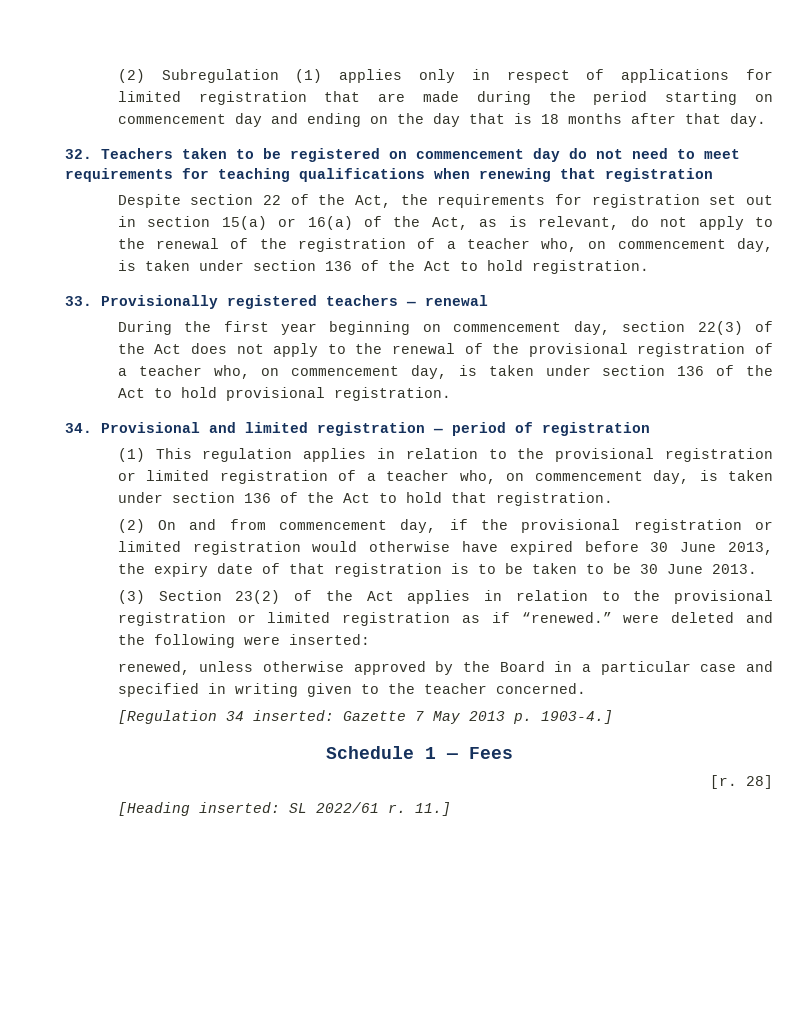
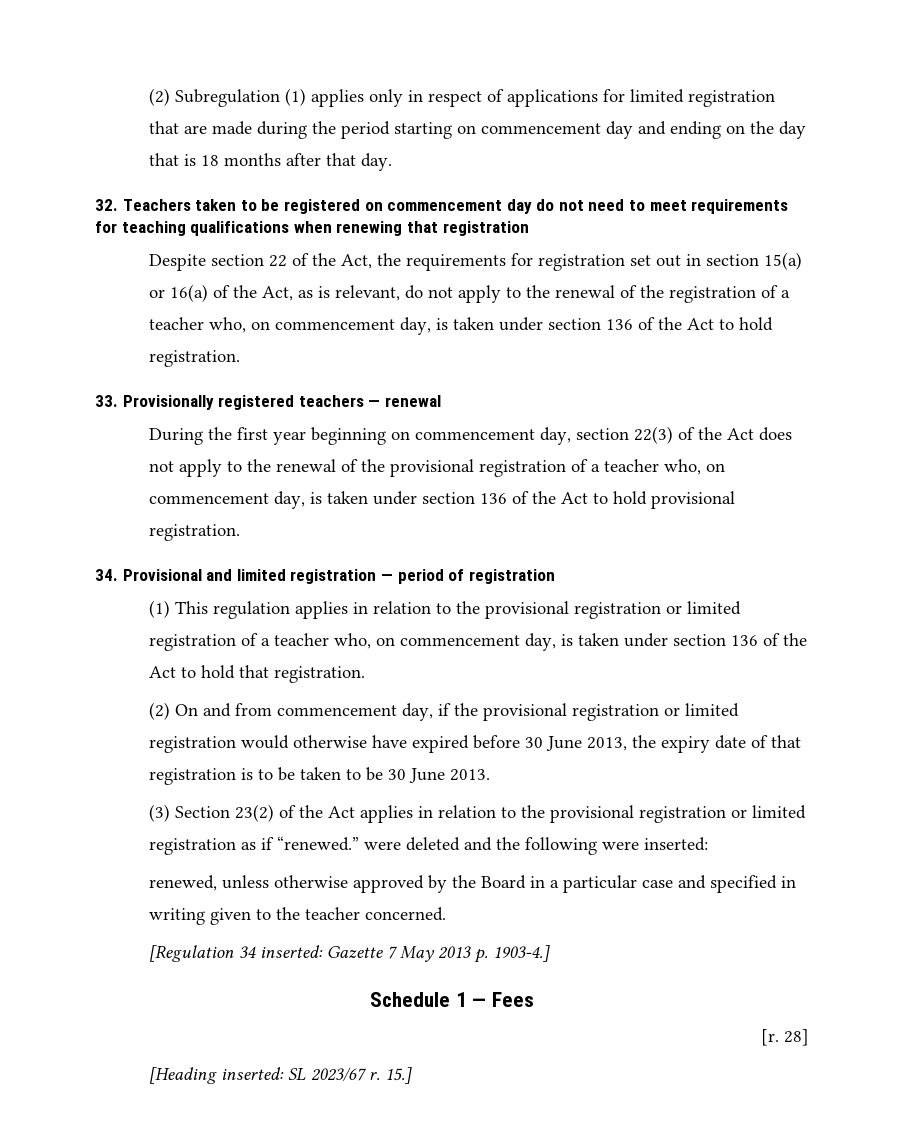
- [Heading inserted: SL 2022/61 r. 11.]
+ [Heading inserted: SL 2023/67 r. 15.]

